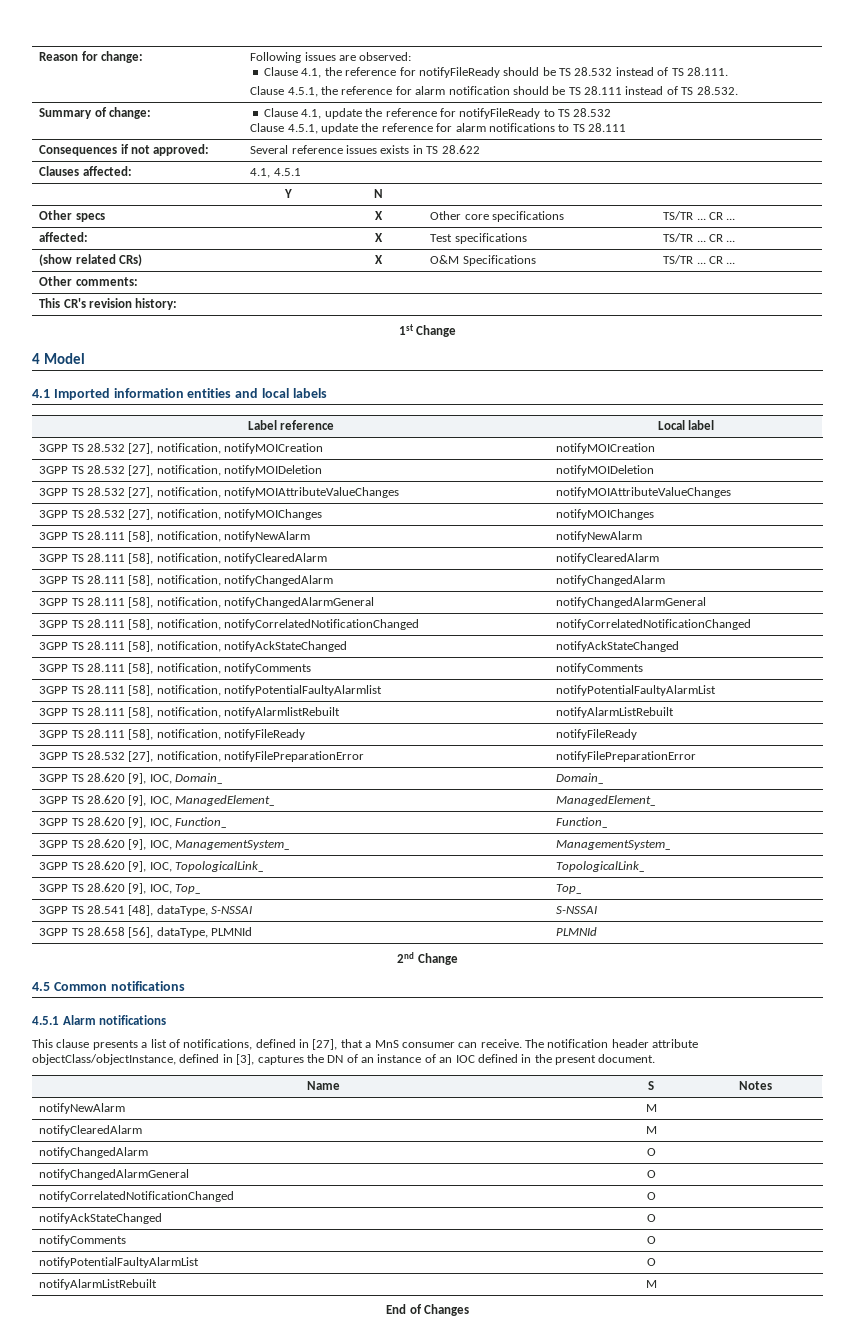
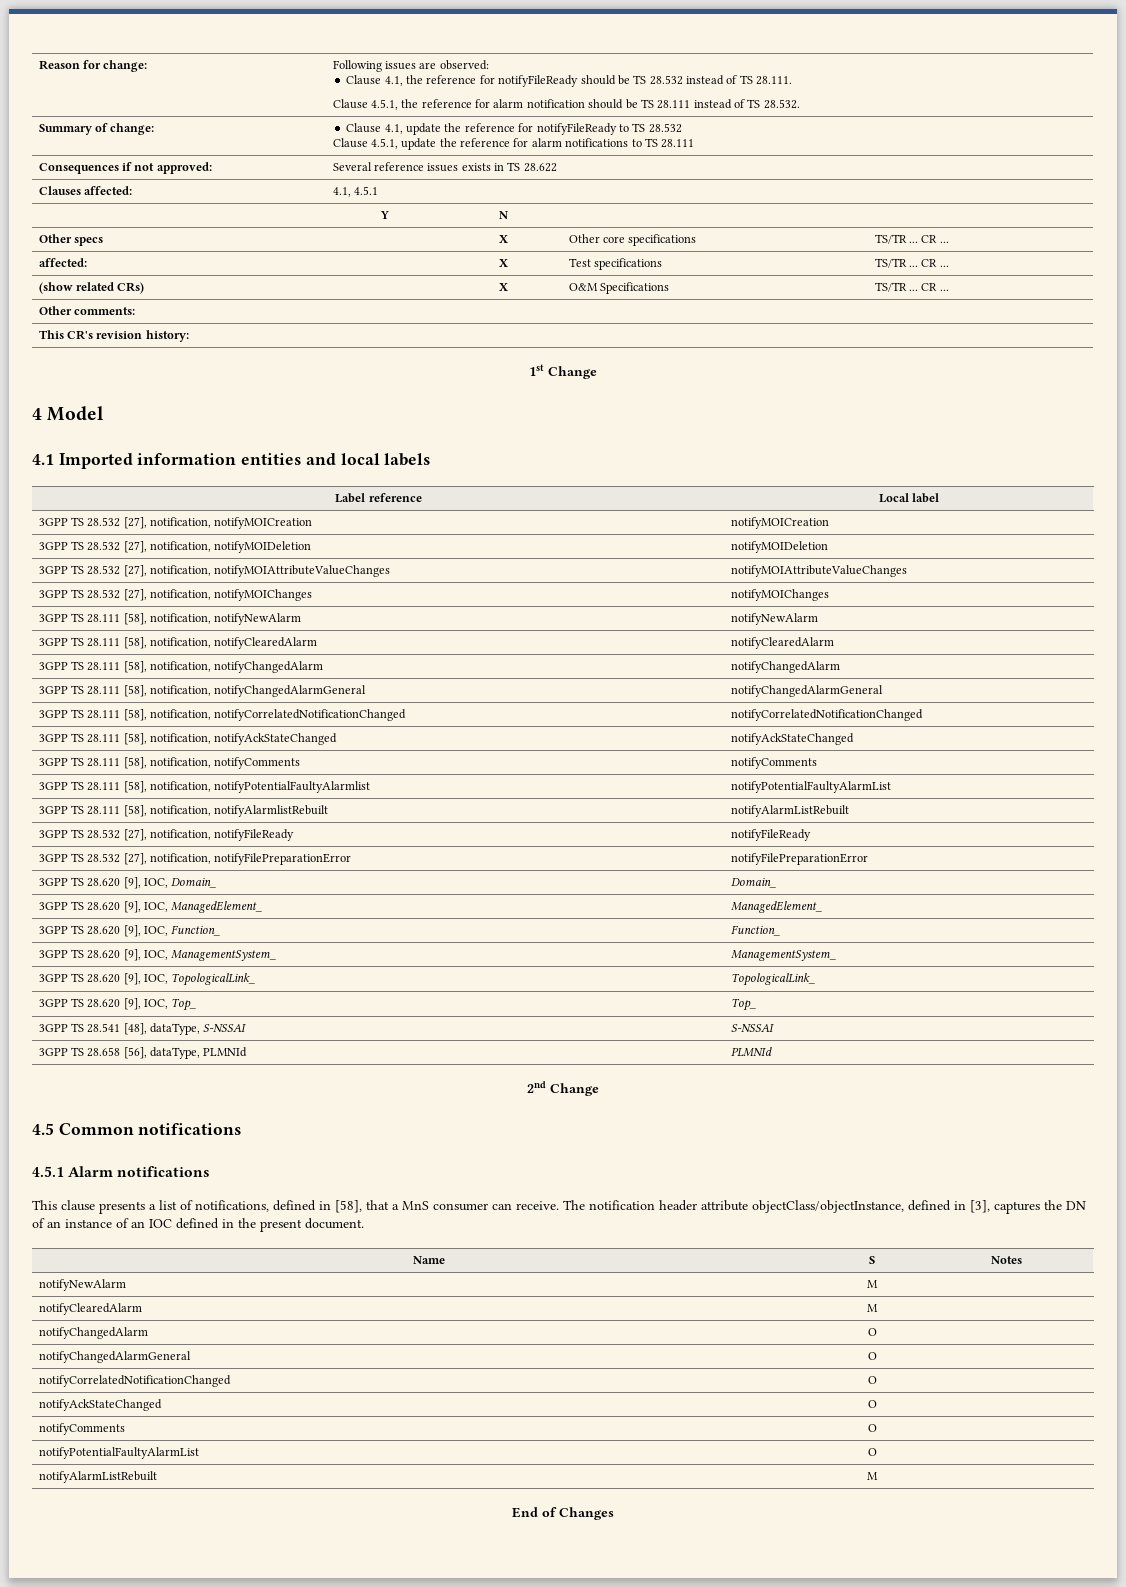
- 3GPP TS 28.111 [58], notification, notifyFileReady | notifyFileReady
+ 3GPP TS 28.532 [27], notification, notifyFileReady | notifyFileReady
- This clause presents a list of notifications, defined in [27], that a MnS consumer can receive.
+ This clause presents a list of notifications, defined in [58], that a MnS consumer can receive.

